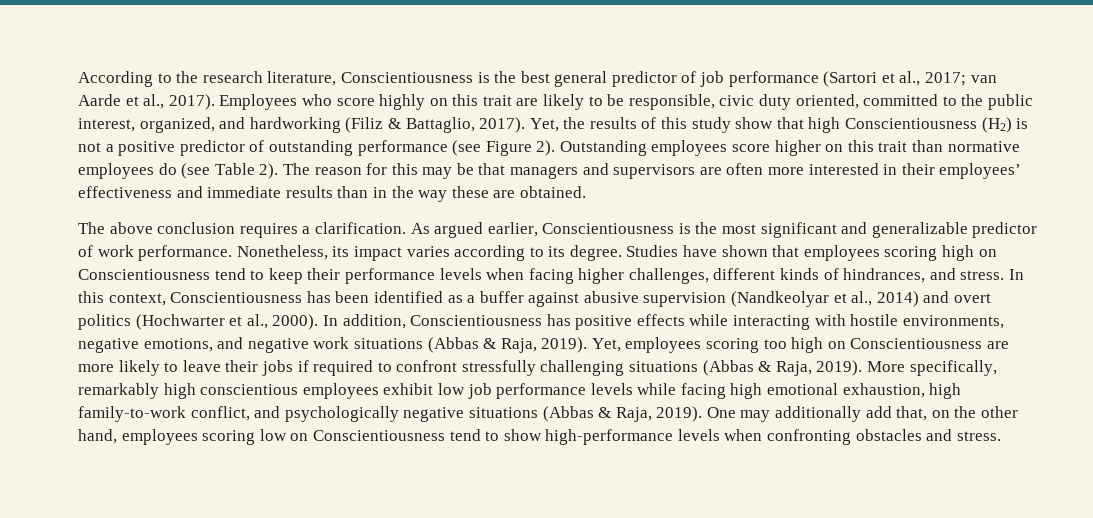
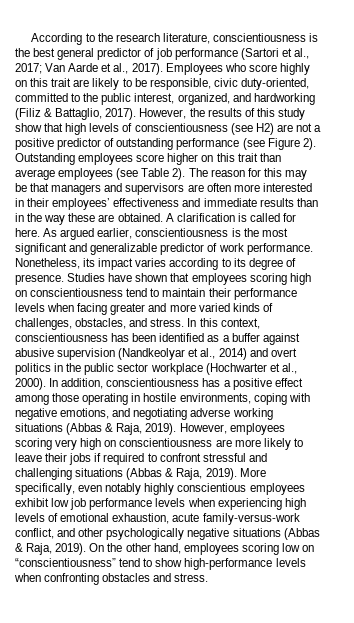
- According to the research literature, Conscientiousness is the best general predictor of job performance (Sartori et al., 2017; van Aarde et al., 2017).
+ According to the research literature, conscientiousness is the best general predictor of job performance (Sartori et al., 2017; Van Aarde et al., 2017).
- Employees who score highly on this trait are likely to be responsible, civic duty oriented, committed to the public interest, organized, and hardworking (Filiz & Battaglio, 2017).
+ Employees who score highly on this trait are likely to be responsible, civic duty-oriented, committed to the public interest, organized, and hardworking (Filiz & Battaglio, 2017).
- Yet, the results of this study show that high Conscientiousness (H2) is not a positive predictor of outstanding performance (see Figure 2).
+ However, the results of this study show that high levels of conscientiousness (see H2) are not a positive predictor of outstanding performance (see Figure 2).
- Outstanding employees score higher on this trait than normative employees do (see Table 2).
+ Outstanding employees score higher on this trait than average employees (see Table 2).
- The reason for this may be that managers and supervisors are often more interested in their employees’ effectiveness and immediate results than in the way these are obtained.
- The above conclusion requires a clarification.
+ The reason for this may be that managers and supervisors are often more interested in their employees’ effectiveness and immediate results than in the way these are obtained. A clarification is called for here.
- As argued earlier, Conscientiousness is the most significant and generalizable predictor of work performance.
+ As argued earlier, conscientiousness is the most significant and generalizable predictor of work performance.
- Nonetheless, its impact varies according to its degree.
+ Nonetheless, its impact varies according to its degree of presence.
- Studies have shown that employees scoring high on Conscientiousness tend to keep their performance levels when facing higher challenges, different kinds of hindrances, and stress.
+ Studies have shown that employees scoring high on conscientiousness tend to maintain their performance levels when facing greater and more varied kinds of challenges, obstacles, and stress.
- In this context, Conscientiousness has been identified as a buffer against abusive supervision (Nandkeolyar et al., 2014) and overt politics (Hochwarter et al., 2000).
+ In this context, conscientiousness has been identified as a buffer against abusive supervision (Nandkeolyar et al., 2014) and overt politics in the public sector workplace (Hochwarter et al., 2000).
- In addition, Conscientiousness has positive effects while interacting with hostile environments, negative emotions, and negative work situations (Abbas & Raja, 2019). Yet, employees scoring too high on Conscientiousness are more likely to leave their jobs if required to confront stressfully challenging situations (Abbas & Raja, 2019).
+ In addition, conscientiousness has a positive effect among those operating in hostile environments, coping with negative emotions, and negotiating adverse working situations (Abbas & Raja, 2019). However, employees scoring very high on conscientiousness are more likely to leave their jobs if required to confront stressful and challenging situations (Abbas & Raja, 2019).
- More specifically, remarkably high conscientious employees exhibit low job performance levels while facing high emotional exhaustion, high family-to-work conflict, and psychologically negative situations (Abbas & Raja, 2019).
+ More specifically, even notably highly conscientious employees exhibit low job performance levels when experiencing high levels of emotional exhaustion, acute family-versus-work conflict, and other psychologically negative situations (Abbas & Raja, 2019).
- One may additionally add that, on the other hand, employees scoring low on Conscientiousness tend to show high-performance levels when confronting obstacles and stress.
+ On the other hand, employees scoring low on “conscientiousness” tend to show high-performance levels when confronting obstacles and stress.

